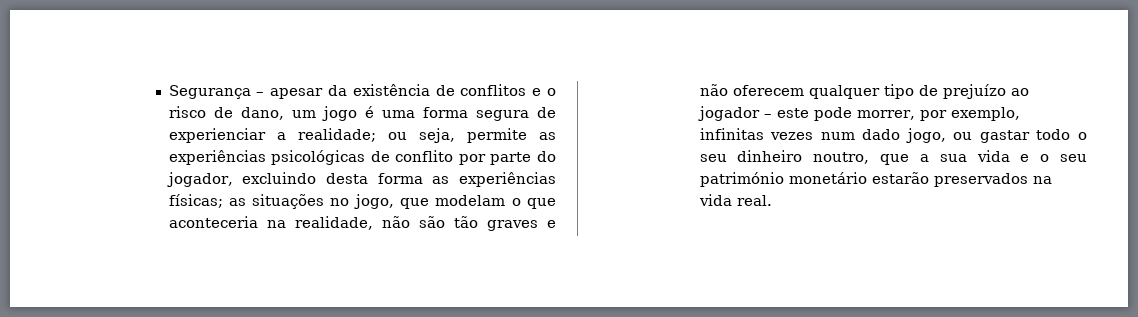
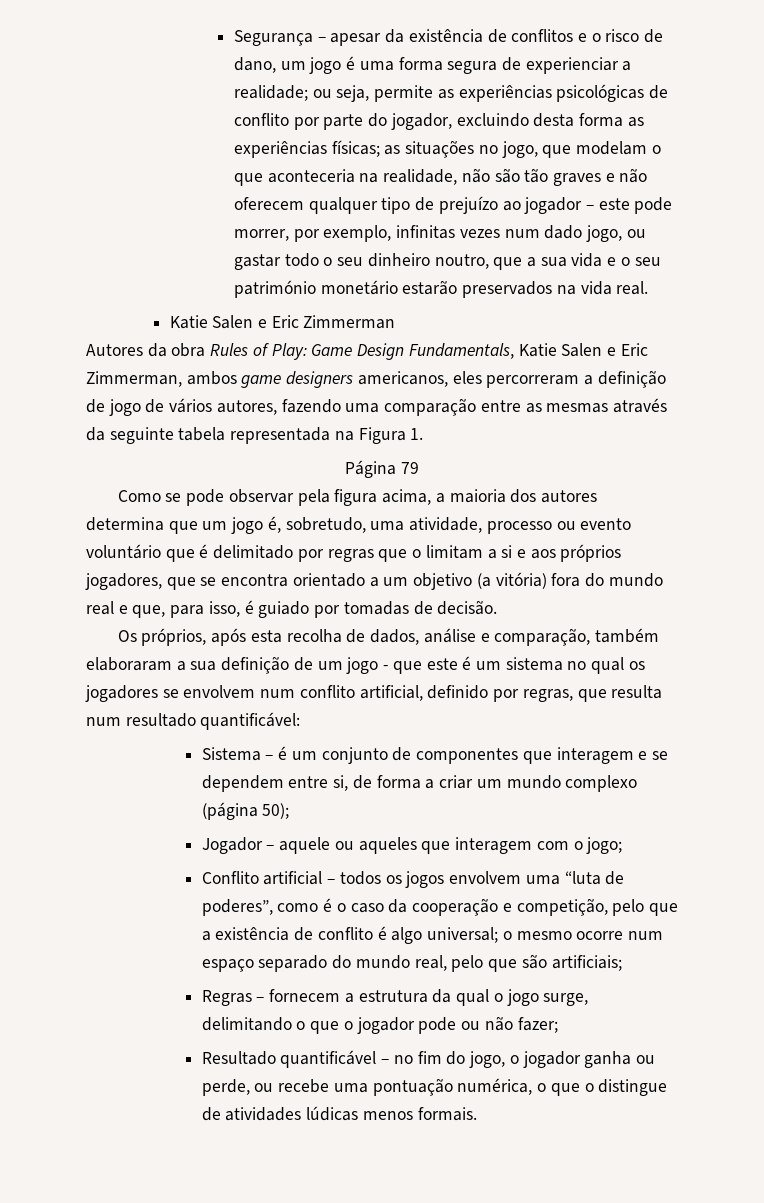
+ Katie Salen e Eric Zimmerman
+ Autores da obra Rules of Play: Game Design Fundamentals, Katie Salen e Eric Zimmerman, ambos game designers americanos, eles percorreram a definição de jogo de vários autores, fazendo uma comparação entre as mesmas através da seguinte tabela representada na Figura 1.
+ Página 79
+ Como se pode observar pela figura acima, a maioria dos autores determina que um jogo é, sobretudo, uma atividade, processo ou evento voluntário que é delimitado por regras que o limitam a si e aos próprios jogadores, que se encontra orientado a um objetivo (a vitória) fora do mundo real e que, para isso, é guiado por tomadas de decisão.
+ Os próprios, após esta recolha de dados, análise e comparação, também elaboraram a sua definição de um jogo - que este é um sistema no qual os jogadores se envolvem num conflito artificial, definido por regras, que resulta num resultado quantificável:
+ Sistema – é um conjunto de componentes que interagem e se dependem entre si, de forma a criar um mundo complexo (página 50);
+ Jogador – aquele ou aqueles que interagem com o jogo;
+ Conflito artificial – todos os jogos envolvem uma “luta de poderes”, como é o caso da cooperação e competição, pelo que a existência de conflito é algo universal; o mesmo ocorre num espaço separado do mundo real, pelo que são artificiais;
+ Regras – fornecem a estrutura da qual o jogo surge, delimitando o que o jogador pode ou não fazer;
+ Resultado quantificável – no fim do jogo, o jogador ganha ou perde, ou recebe uma pontuação numérica, o que o distingue de atividades lúdicas menos formais.

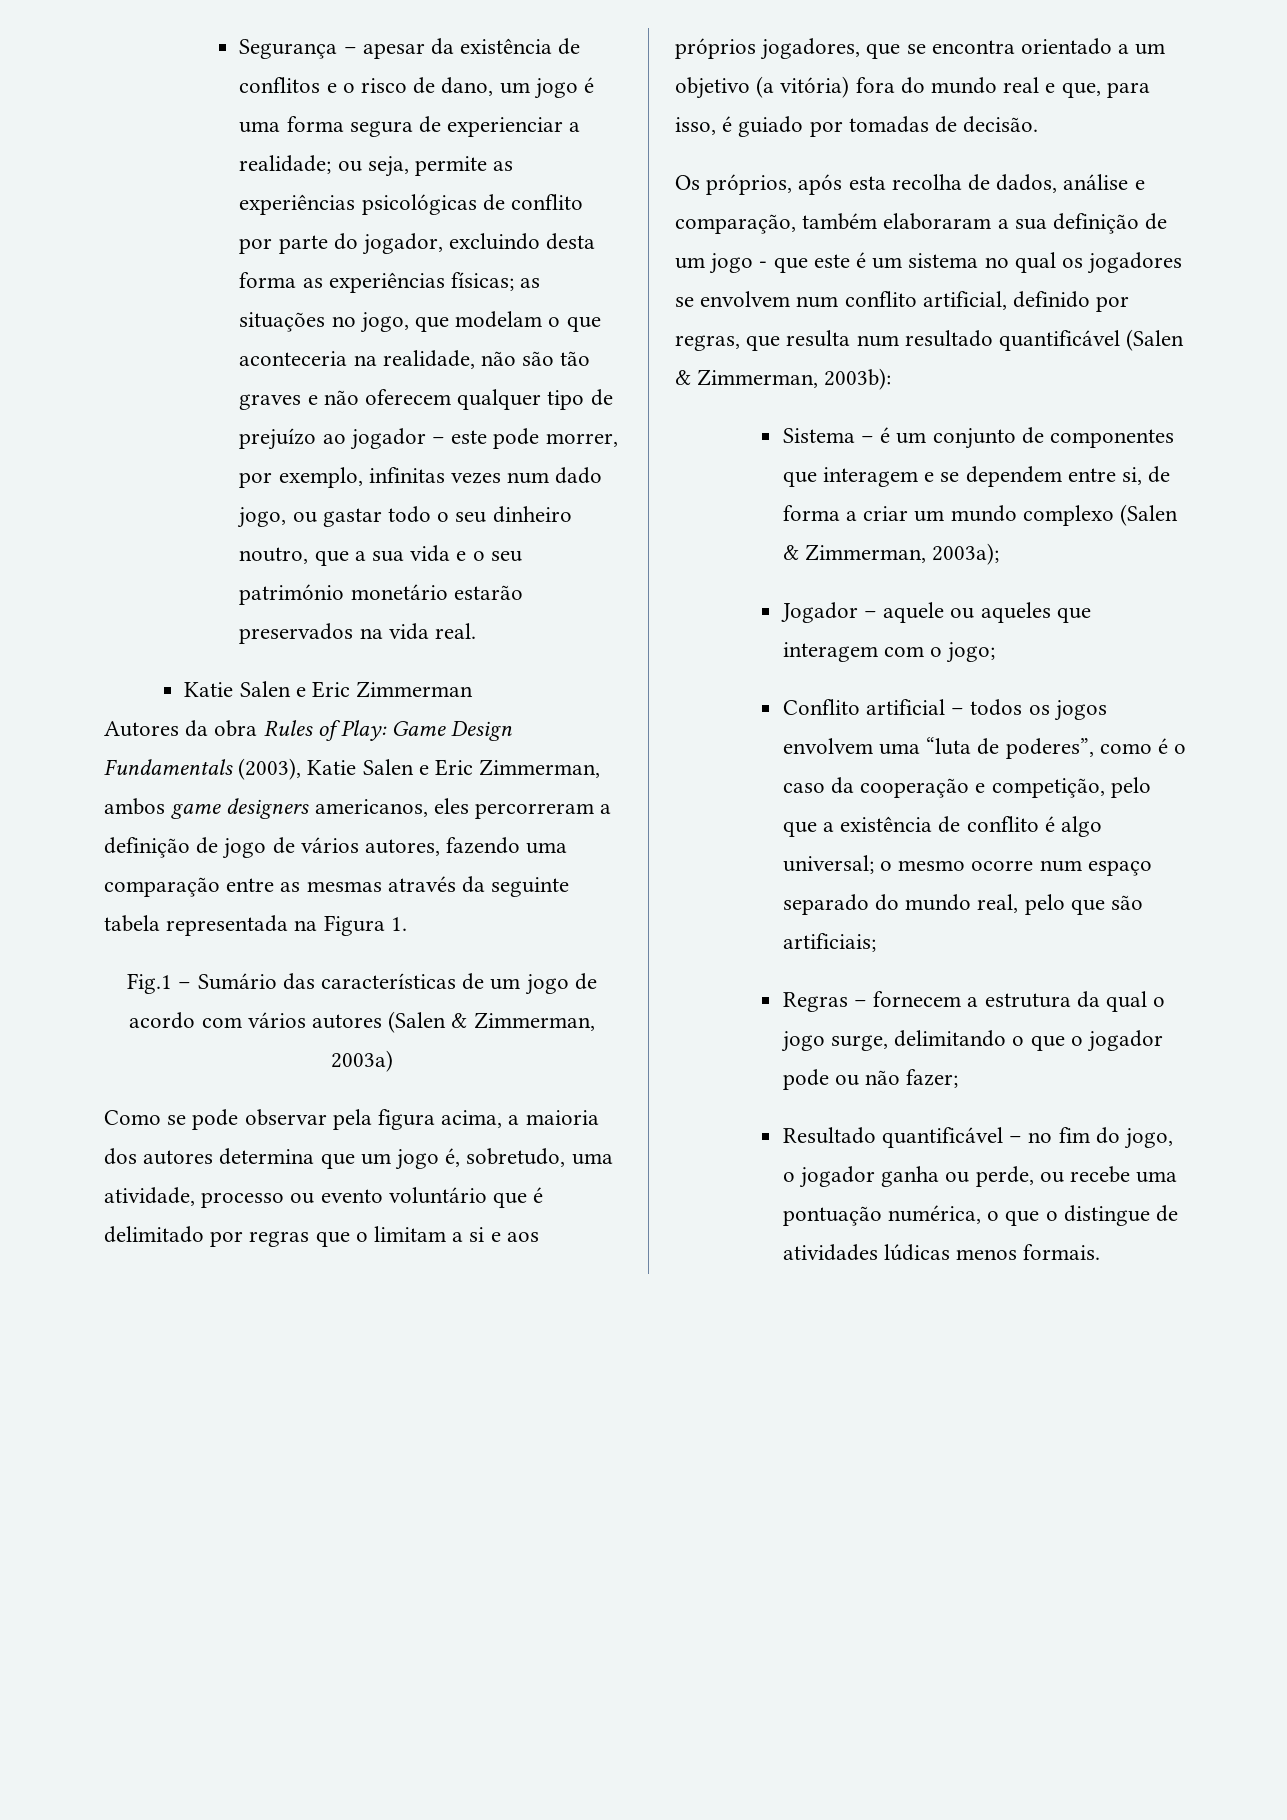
- Autores da obra Rules of Play: Game Design Fundamentals, Katie Salen e Eric Zimmerman, ambos game designers americanos, eles percorreram a definição de jogo de vários autores, fazendo uma comparação entre as mesmas através da seguinte tabela representada na Figura 1.
+ Autores da obra Rules of Play: Game Design Fundamentals (2003), Katie Salen e Eric Zimmerman, ambos game designers americanos, eles percorreram a definição de jogo de vários autores, fazendo uma comparação entre as mesmas através da seguinte tabela representada na Figura 1.
- Página 79
+ Fig.1 – Sumário das características de um jogo de acordo com vários autores (Salen & Zimmerman, 2003a)
- Os próprios, após esta recolha de dados, análise e comparação, também elaboraram a sua definição de um jogo - que este é um sistema no qual os jogadores se envolvem num conflito artificial, definido por regras, que resulta num resultado quantificável:
+ Os próprios, após esta recolha de dados, análise e comparação, também elaboraram a sua definição de um jogo - que este é um sistema no qual os jogadores se envolvem num conflito artificial, definido por regras, que resulta num resultado quantificável (Salen & Zimmerman, 2003b):
- Sistema – é um conjunto de componentes que interagem e se dependem entre si, de forma a criar um mundo complexo (página 50);
+ Sistema – é um conjunto de componentes que interagem e se dependem entre si, de forma a criar um mundo complexo (Salen & Zimmerman, 2003a);

